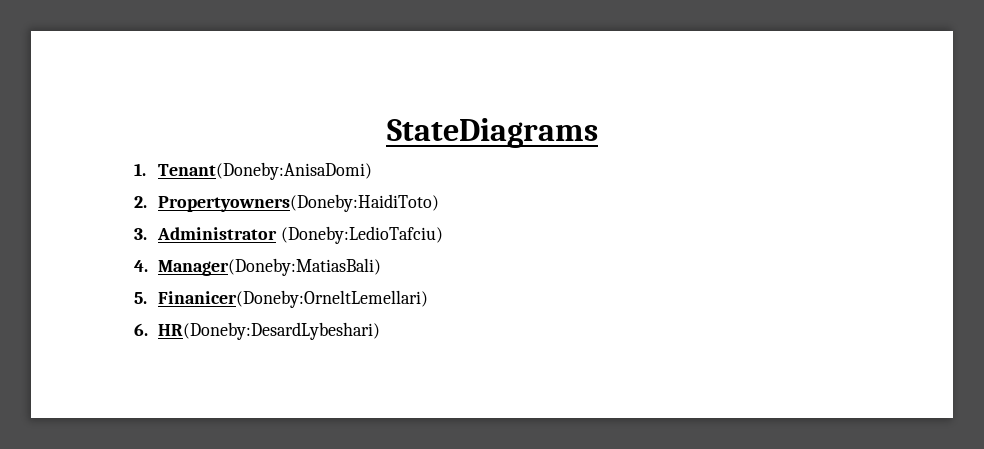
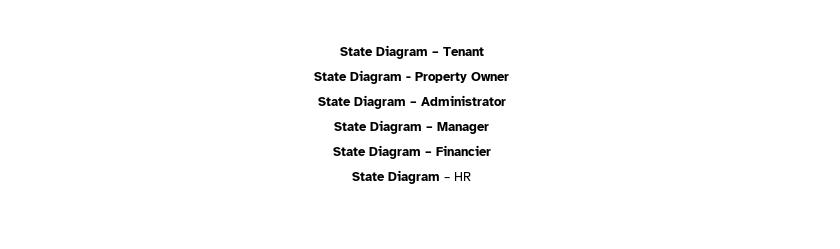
- StateDiagrams
- 1. Tenant(Doneby:AnisaDomi)
- 2. Propertyowners(Doneby:HaidiToto)
- 3. Administrator (Doneby:LedioTafciu)
- 4. Manager(Doneby:MatiasBali)
- 5. Finanicer(Doneby:OrneltLemellari)
- 6. HR(Doneby:DesardLybeshari)
+ State Diagram – Tenant
+ State Diagram - Property Owner
+ State Diagram – Administrator
+ State Diagram – Manager
+ State Diagram – Financier
+ State Diagram – HR

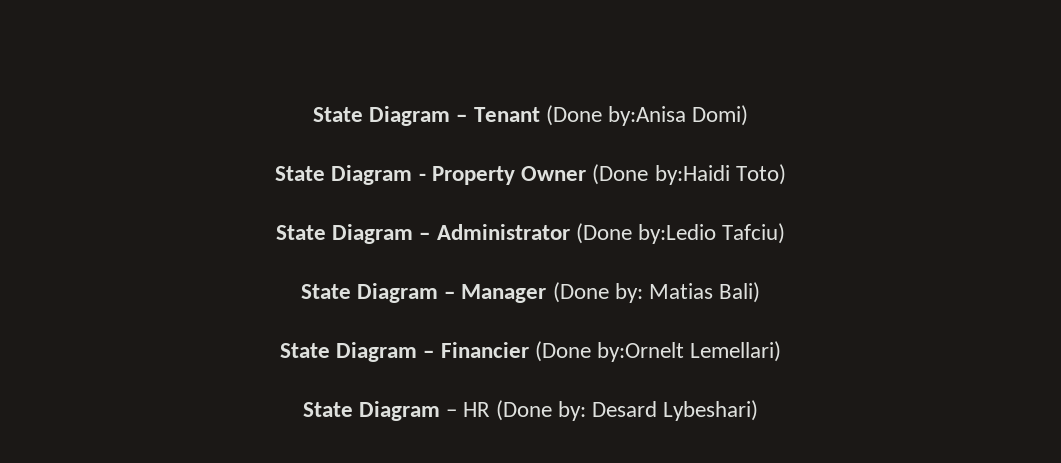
- State Diagram – Tenant
+ State Diagram – Tenant (Done by:Anisa Domi)
- State Diagram - Property Owner
+ State Diagram - Property Owner (Done by:Haidi Toto)
- State Diagram – Administrator
+ State Diagram – Administrator (Done by:Ledio Tafciu)
- State Diagram – Manager
+ State Diagram – Manager (Done by: Matias Bali)
- State Diagram – Financier
+ State Diagram – Financier (Done by:Ornelt Lemellari)
- State Diagram – HR
+ State Diagram – HR (Done by: Desard Lybeshari)

